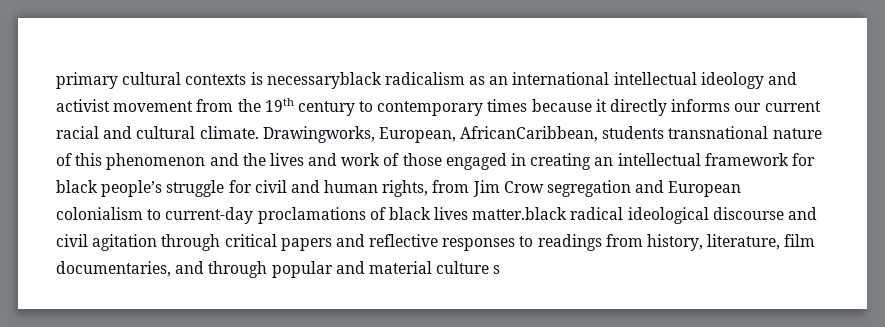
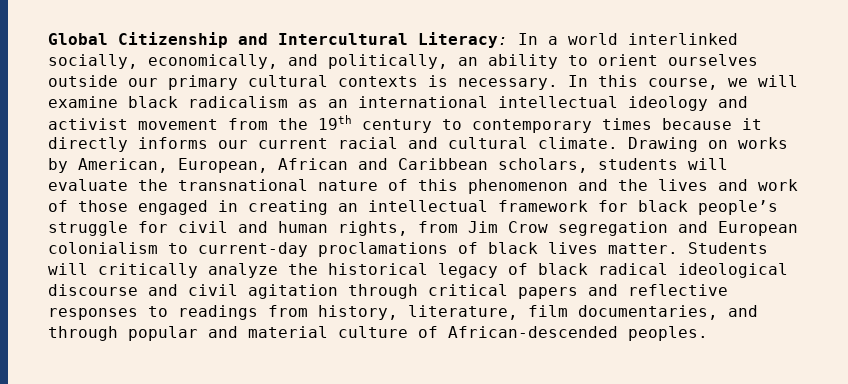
- primary cultural contexts is necessaryblack radicalism as an international intellectual ideology and activist movement from the 19th century to contemporary times because it directly informs our current racial and cultural climate.
+ Global Citizenship and Intercultural Literacy: In a world interlinked socially, economically, and politically, an ability to orient ourselves outside our primary cultural contexts is necessary. In this course, we will examine black radicalism as an international intellectual ideology and activist movement from the 19th century to contemporary times because it directly informs our current racial and cultural climate.
- Drawingworks, European, AfricanCaribbean, students transnational nature of this phenomenon and the lives and work of those engaged in creating an intellectual framework for black people’s struggle for civil and human rights, from Jim Crow segregation and European colonialism to current-day proclamations of black lives matter.black radical ideological discourse and civil agitation through critical papers and reflective responses to readings from history, literature, film documentaries, and through popular and material culture s
+ Drawing on works by American, European, African and Caribbean scholars, students will evaluate the transnational nature of this phenomenon and the lives and work of those engaged in creating an intellectual framework for black people’s struggle for civil and human rights, from Jim Crow segregation and European colonialism to current-day proclamations of black lives matter. Students will critically analyze the historical legacy of black radical ideological discourse and civil agitation through critical papers and reflective responses to readings from history, literature, film documentaries, and through popular and material culture of African-descended peoples.

